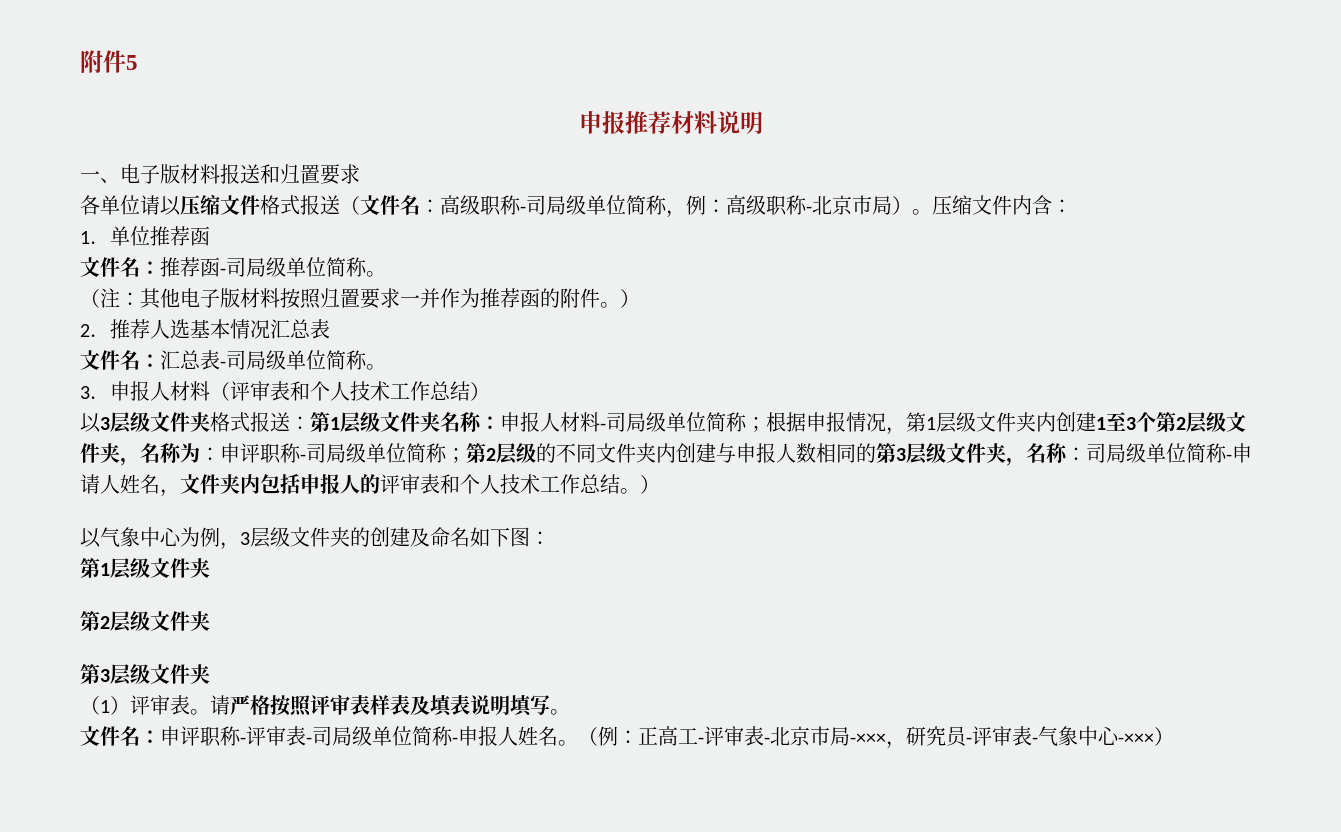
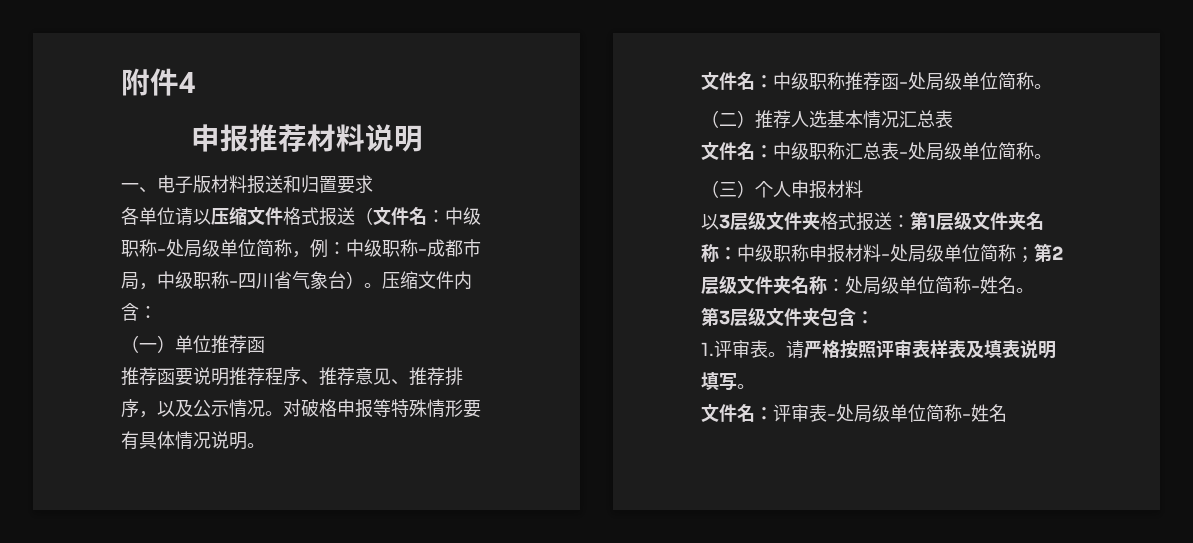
- 附件5
+ 附件4
- 各单位请以压缩文件格式报送（文件名：高级职称-司局级单位简称，例：高级职称-北京市局）。
+ 各单位请以压缩文件格式报送（文件名：中级职称-处局级单位简称，例：中级职称-成都市局，中级职称-四川省气象台）。
- 1．单位推荐函
+ （一）单位推荐函
- 文件名：推荐函-司局级单位简称。
- （注：其他电子版材料按照归置要求一并作为推荐函的附件。）
- 2．推荐人选基本情况汇总表
+ 推荐函要说明推荐程序、推荐意见、推荐排序，以及公示情况。对破格申报等特殊情形要有具体情况说明。
+ 文件名：中级职称推荐函-处局级单位简称。
+ （二）推荐人选基本情况汇总表
- 文件名：汇总表-司局级单位简称。
- 3．申报人材料（评审表和个人技术工作总结）
+ 文件名：中级职称汇总表-处局级单位简称。
+ （三）个人申报材料
- 以3层级文件夹格式报送：第1层级文件夹名称：申报人材料-司局级单位简称；根据申报情况，第1层级文件夹内创建1至3个第2层级文件夹，名称为：申评职称-司局级单位简称；第2层级的不同文件夹内创建与申报人数相同的第3层级文件夹，名称：司局级单位简称-申请人姓名，文件夹内包括申报人的评审表和个人技术工作总结。）
- 以气象中心为例，3层级文件夹的创建及命名如下图：
- 第1层级文件夹
- 第2层级文件夹
- 第3层级文件夹
- （1）评审表。
+ 以3层级文件夹格式报送：第1层级文件夹名称：中级职称申报材料-处局级单位简称；第2层级文件夹名称：处局级单位简称-姓名。
+ 第3层级文件夹包含：
+ 1.评审表。
- 文件名：申评职称-评审表-司局级单位简称-申报人姓名。（例：正高工-评审表-北京市局-×××，研究员-评审表-气象中心-×××）
+ 文件名：评审表-处局级单位简称-姓名

